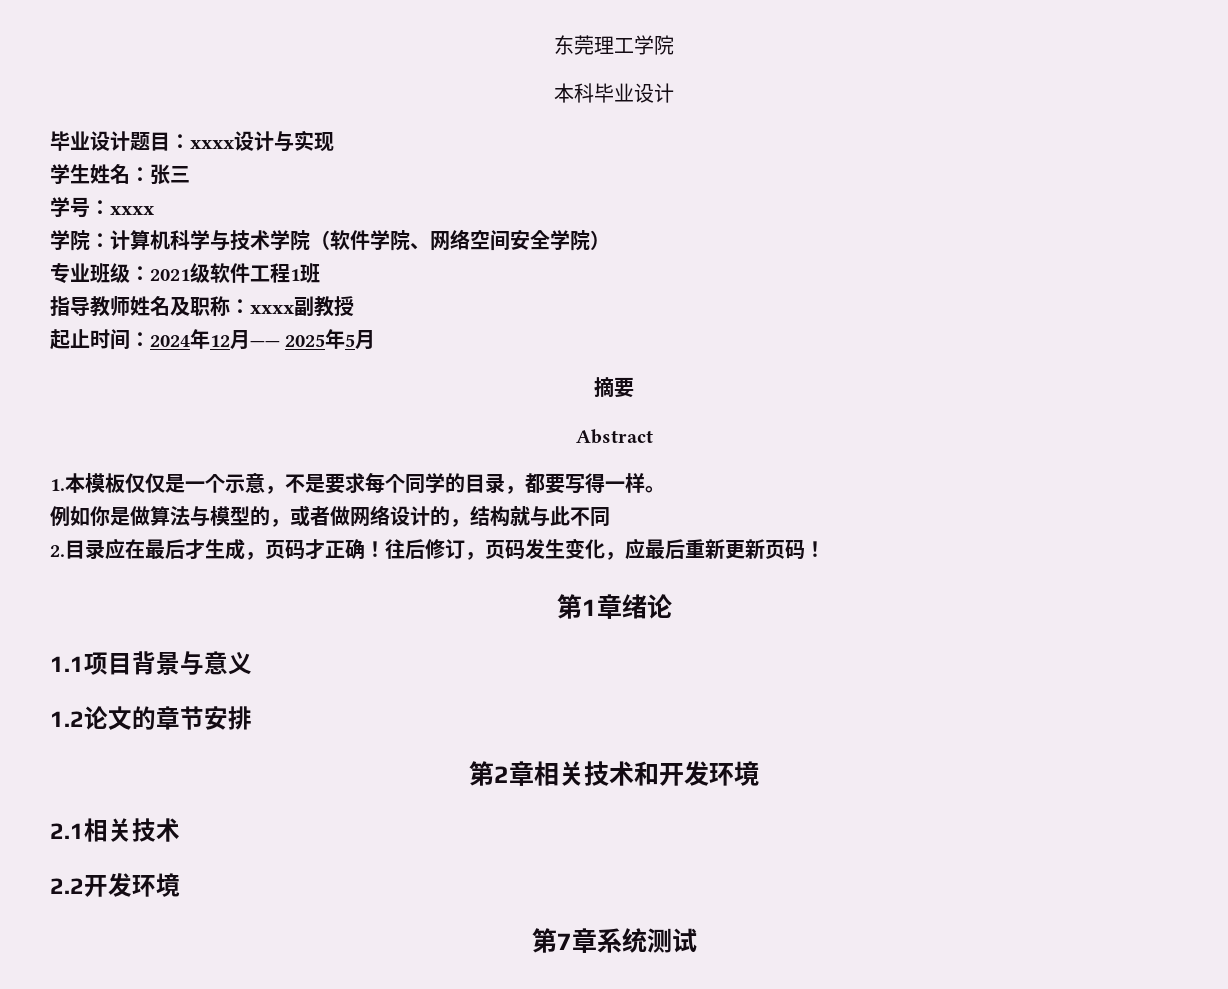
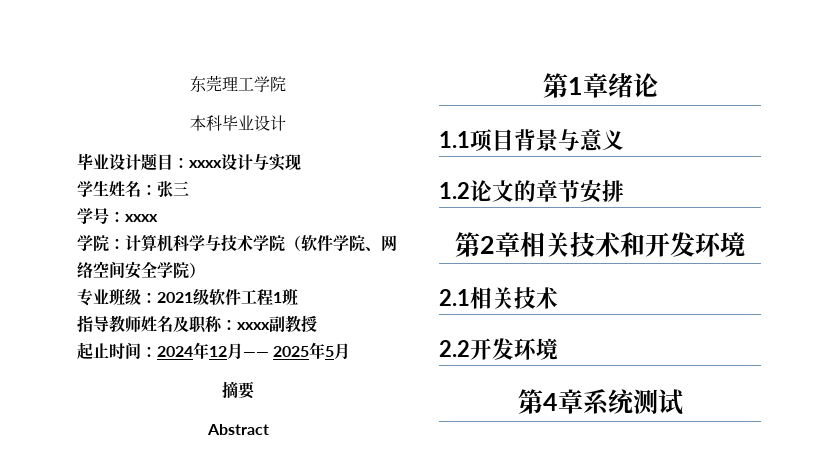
- 1.本模板仅仅是一个示意，不是要求每个同学的目录，都要写得一样。
- 例如你是做算法与模型的，或者做网络设计的，结构就与此不同
- 2.目录应在最后才生成，页码才正确！往后修订，页码发生变化，应最后重新更新页码！
- 第7章系统测试
+ 第4章系统测试

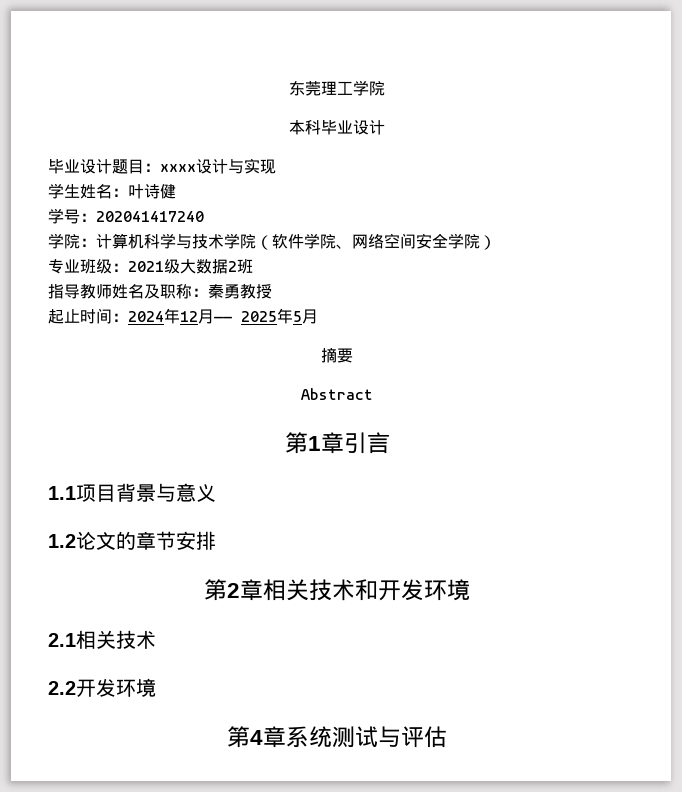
- 学生姓名：张三
+ 学生姓名：叶诗健
- 学号：xxxx
+ 学号：202041417240
- 专业班级：2021级软件工程1班
+ 专业班级：2021级大数据2班
- 指导教师姓名及职称：xxxx副教授
+ 指导教师姓名及职称：秦勇教授
- 第1章绪论
+ 第1章引言
- 第4章系统测试
+ 第4章系统测试与评估

